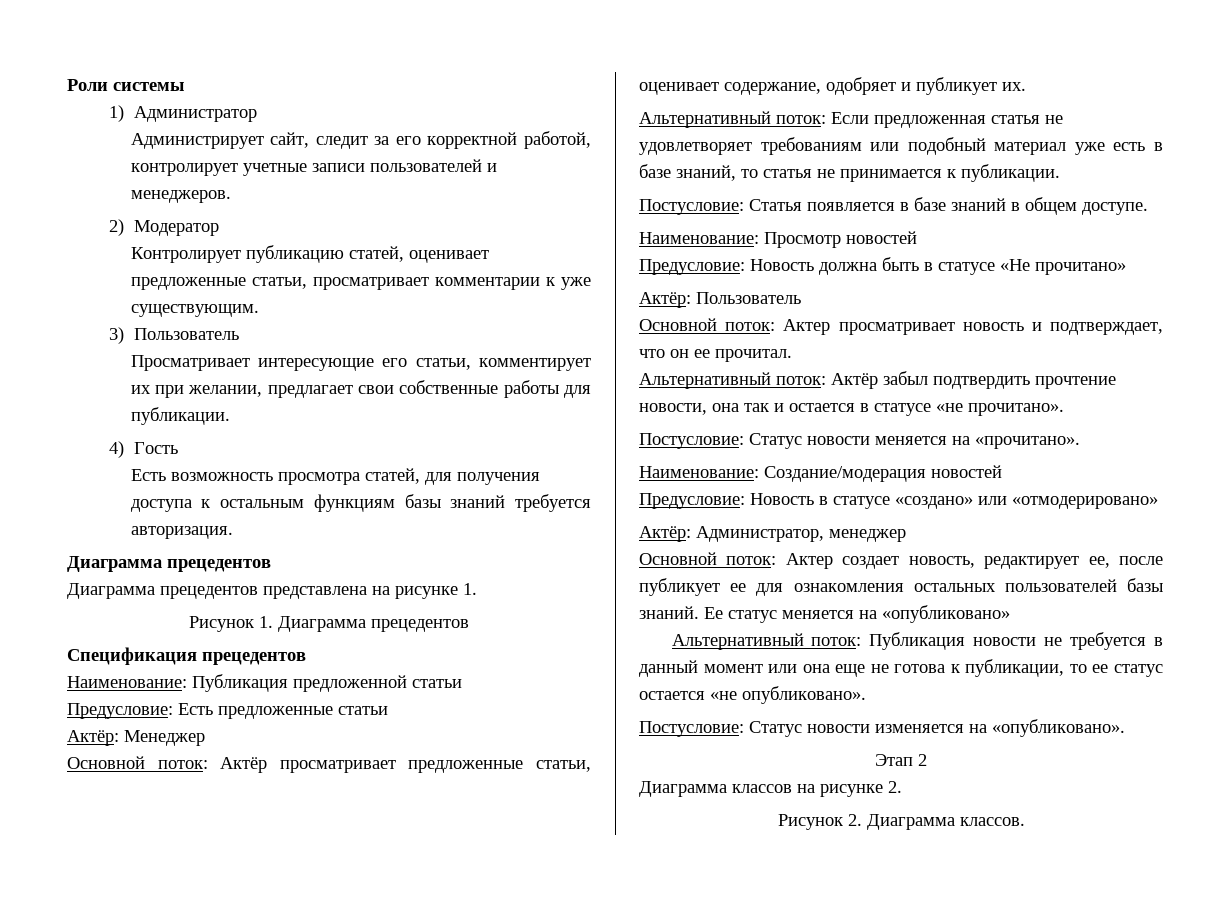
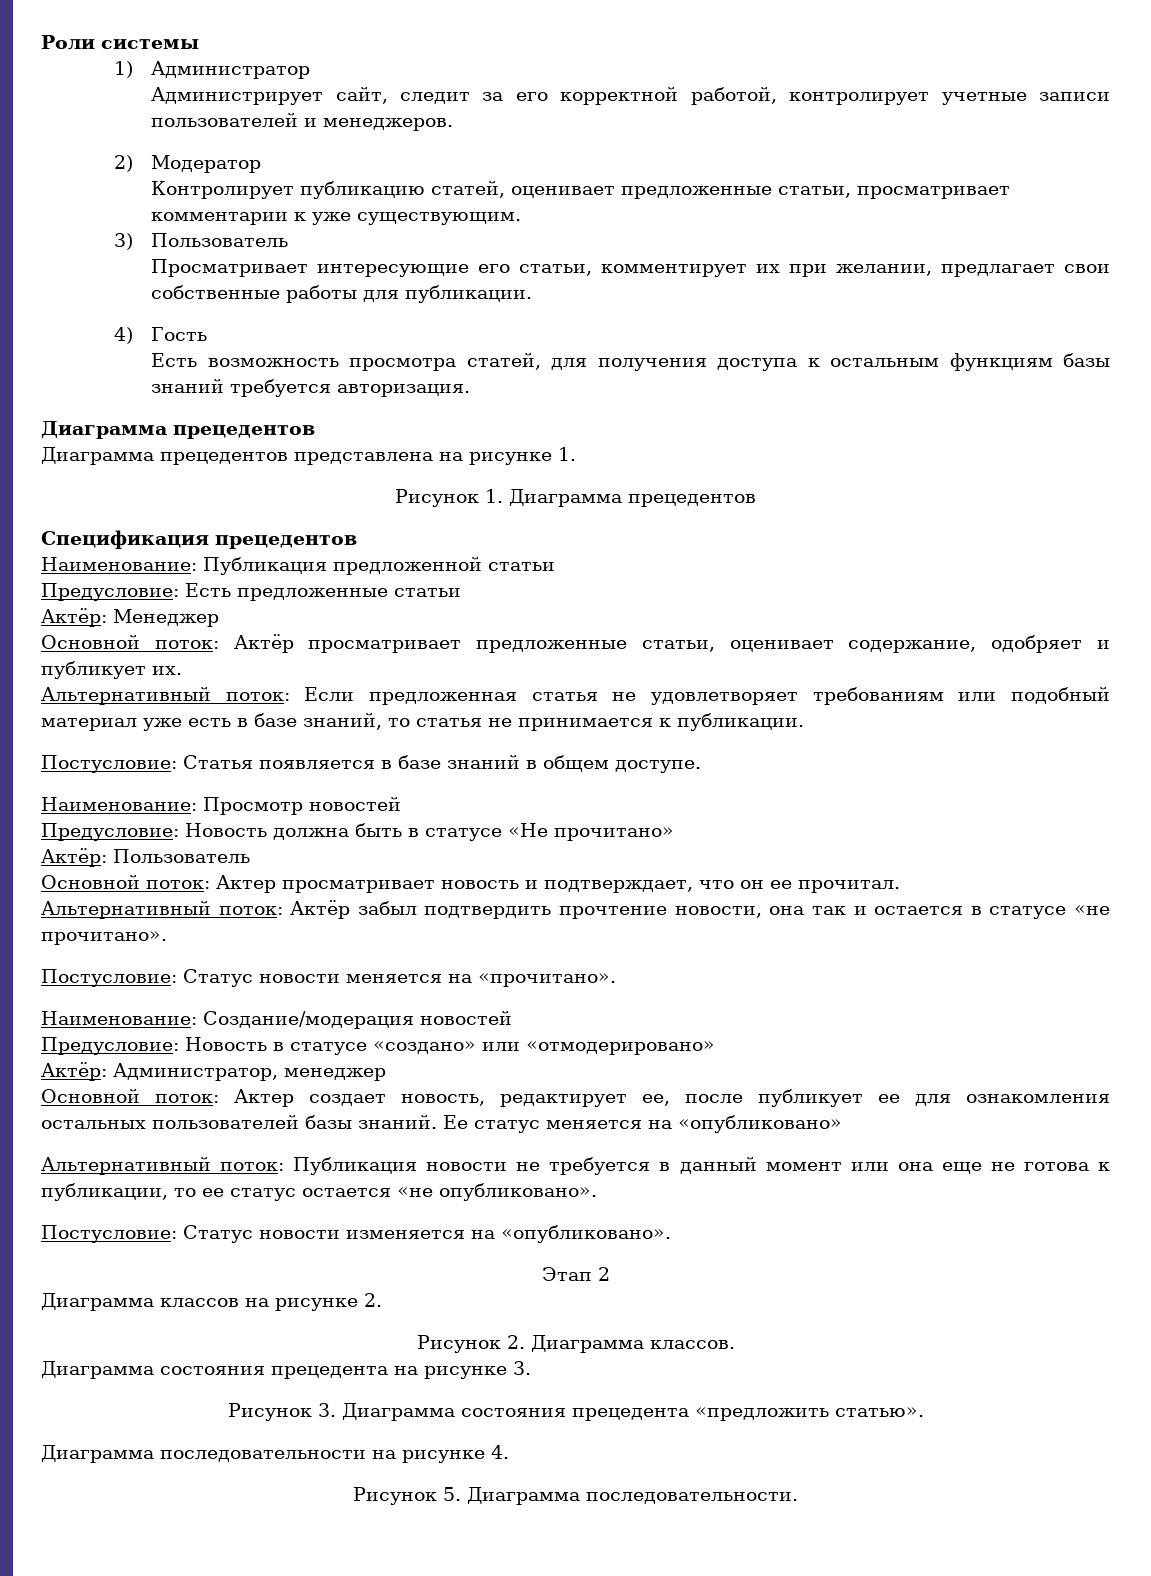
+ Диаграмма состояния прецедента на рисунке 3.
+ Рисунок 3. Диаграмма состояния прецедента «предложить статью».
+ Диаграмма последовательности на рисунке 4.
+ Рисунок 5. Диаграмма последовательности.

